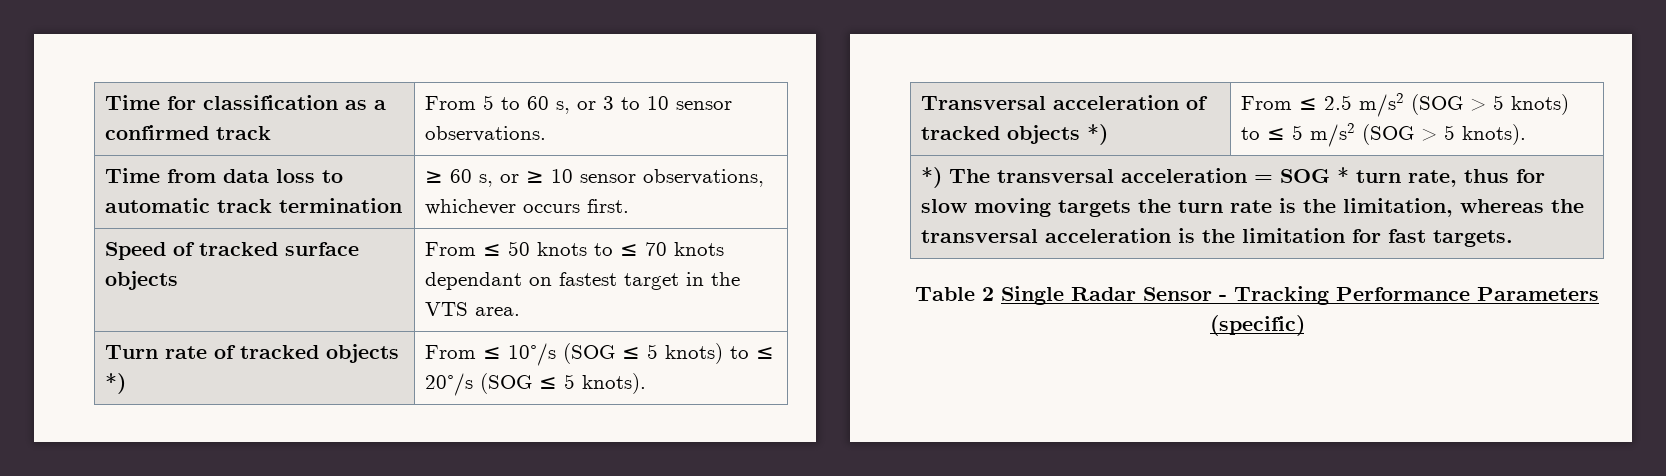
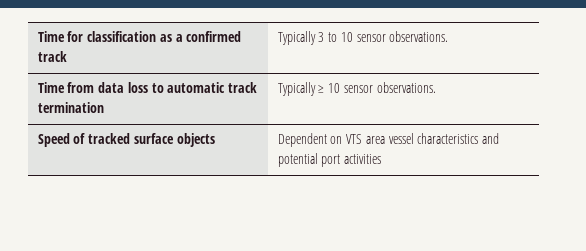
- Time for classification as a confirmed track | From 5 to 60 s, or 3 to 10 sensor observations.
+ Time for classification as a confirmed track | Typically 3 to 10 sensor observations.
- Time from data loss to automatic track termination | ≥ 60 s, or ≥ 10 sensor observations, whichever occurs first.
+ Time from data loss to automatic track termination | Typically ≥ 10 sensor observations.
- Speed of tracked surface objects | From ≤ 50 knots to ≤ 70 knots dependant on fastest target in the VTS area.
- Turn rate of tracked objects *) | From ≤ 10°/s (SOG ≤ 5 knots) to ≤ 20°/s (SOG ≤ 5 knots).
- Transversal acceleration of tracked objects *) | From ≤ 2.5 m/s2 (SOG > 5 knots) to ≤ 5 m/s2 (SOG > 5 knots).
- *) The transversal acceleration = SOG * turn rate, thus for slow moving targets the turn rate is the limitation, whereas the transversal acceleration is the limitation for fast targets.
- Table 2 Single Radar Sensor - Tracking Performance Parameters (specific)
+ Speed of tracked surface objects | Dependent on VTS area vessel characteristics and potential port activities

